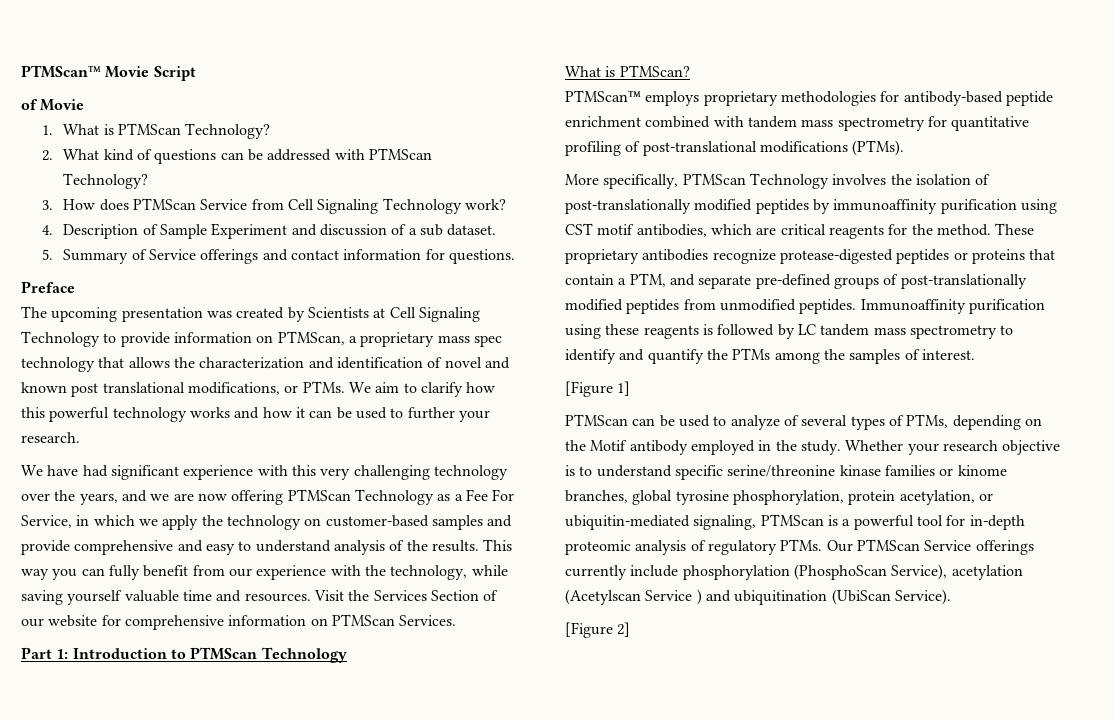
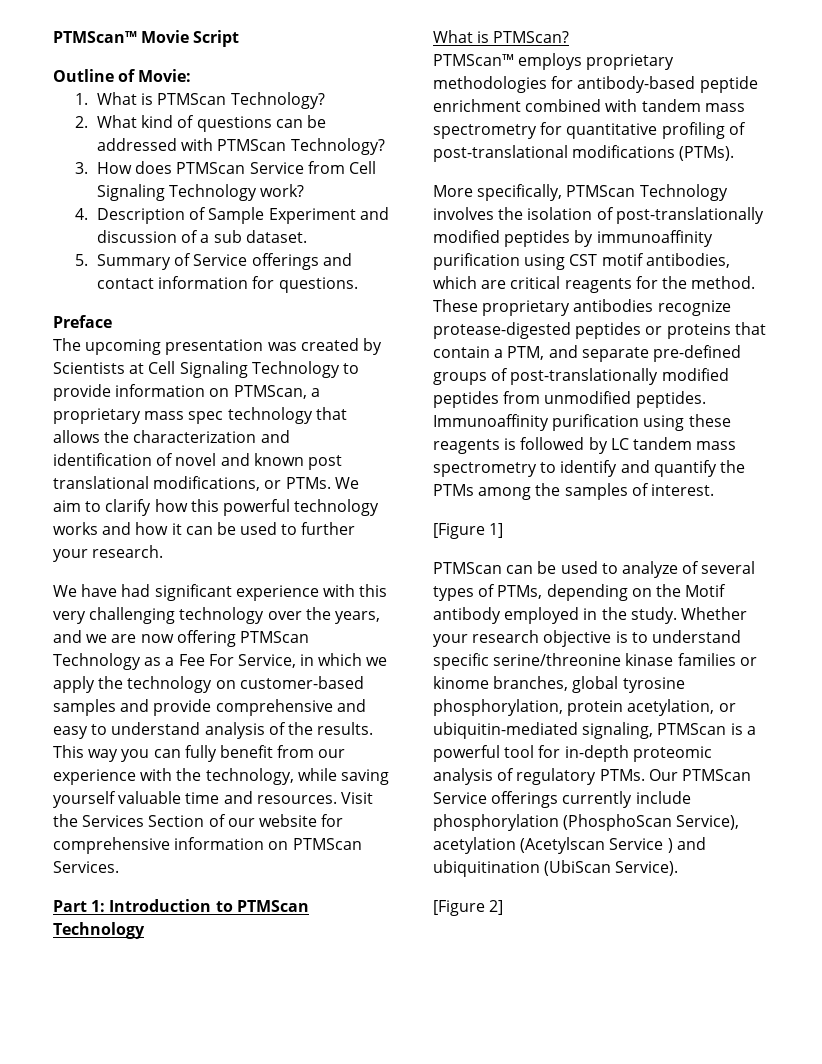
- of Movie
+ Outline of Movie:

